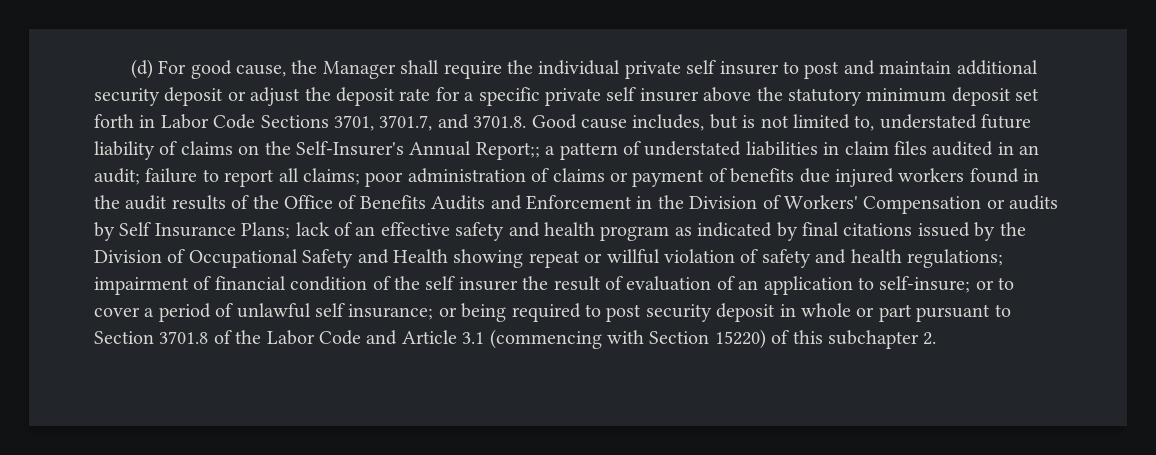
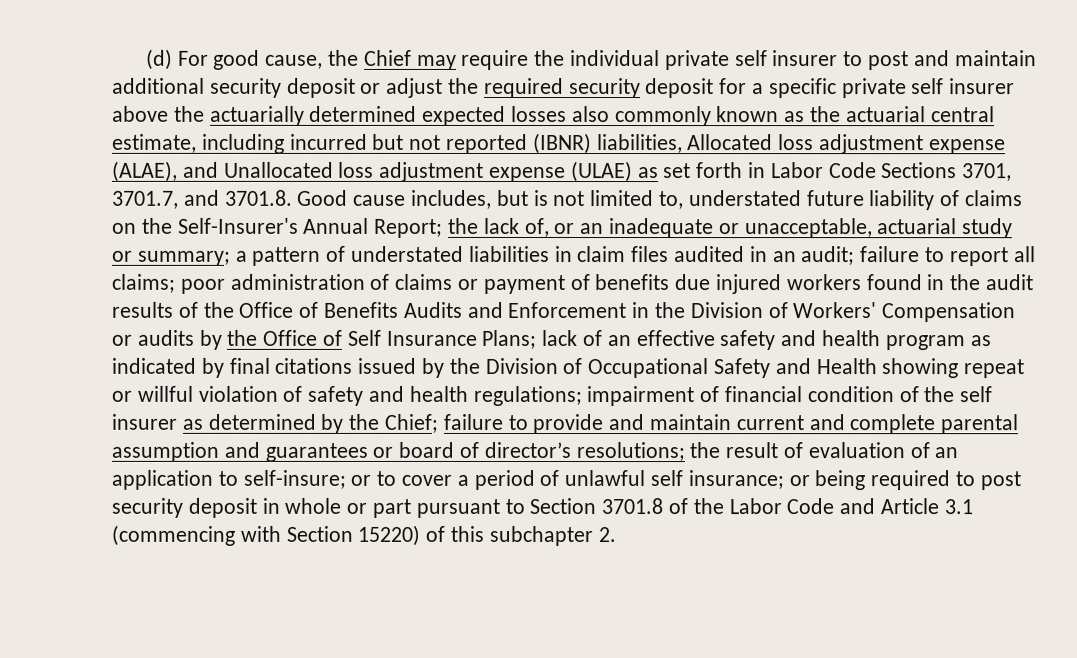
- (d) For good cause, the Manager shall require the individual private self insurer to post and maintain additional security deposit or adjust the deposit rate for a specific private self insurer above the statutory minimum deposit set forth in Labor Code Sections 3701, 3701.7, and 3701.8. Good cause includes, but is not limited to, understated future liability of claims on the Self-Insurer's Annual Report;;
+ (d) For good cause, the Chief may require the individual private self insurer to post and maintain additional security deposit or adjust the required security deposit for a specific private self insurer above the actuarially determined expected losses also commonly known as the actuarial central estimate, including incurred but not reported (IBNR) liabilities, Allocated loss adjustment expense (ALAE), and Unallocated loss adjustment expense (ULAE) as set forth in Labor Code Sections 3701, 3701.7, and 3701.8. Good cause includes, but is not limited to, understated future liability of claims on the Self-Insurer's Annual Report; the lack of, or an inadequate or unacceptable, actuarial study or summary;
- poor administration of claims or payment of benefits due injured workers found in the audit results of the Office of Benefits Audits and Enforcement in the Division of Workers' Compensation or audits by Self Insurance Plans;
+ poor administration of claims or payment of benefits due injured workers found in the audit results of the Office of Benefits Audits and Enforcement in the Division of Workers' Compensation or audits by the Office of Self Insurance Plans;
- impairment of financial condition of the self insurer the result of evaluation of an application to self-insure;
+ impairment of financial condition of the self insurer as determined by the Chief; failure to provide and maintain current and complete parental assumption and guarantees or board of director’s resolutions; the result of evaluation of an application to self-insure;

